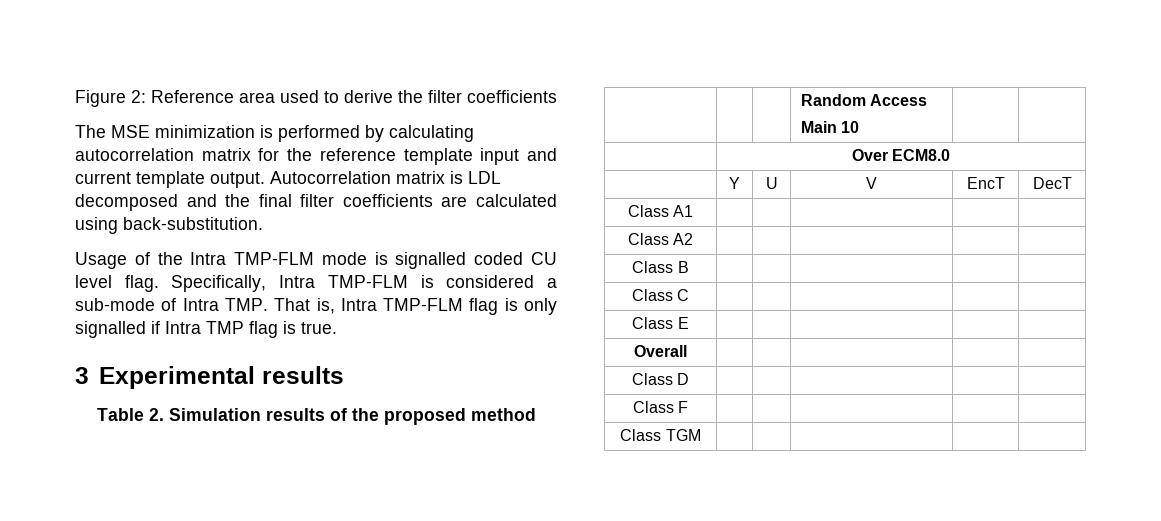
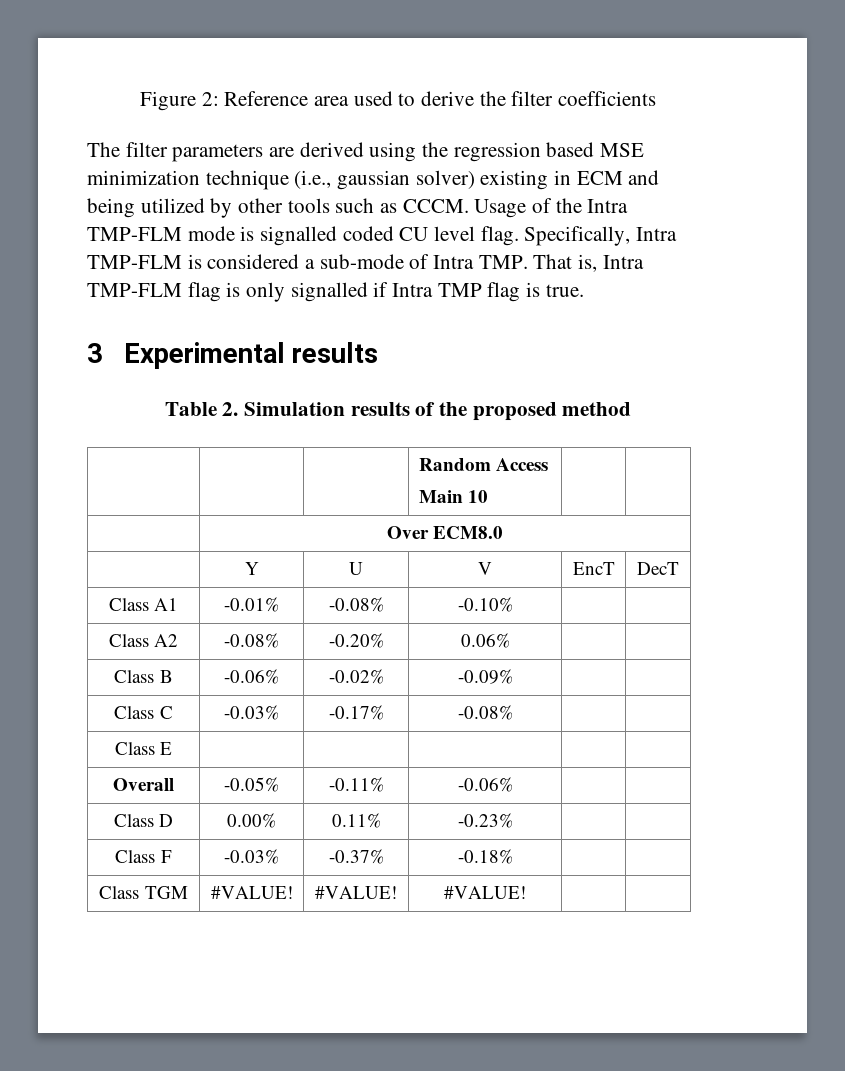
- The MSE minimization is performed by calculating autocorrelation matrix for the reference template input and current template output. Autocorrelation matrix is LDL decomposed and the final filter coefficients are calculated using back-substitution.
- Usage of the Intra TMP-FLM mode is signalled coded CU level flag.
+ The filter parameters are derived using the regression based MSE minimization technique (i.e., gaussian solver) existing in ECM and being utilized by other tools such as CCCM. Usage of the Intra TMP-FLM mode is signalled coded CU level flag.
- Class A1 | | | | |
+ Class A1 | -0.01% | -0.08% | -0.10% | |
- Class A2 | | | | |
+ Class A2 | -0.08% | -0.20% | 0.06% | |
- Class B | | | | |
+ Class B | -0.06% | -0.02% | -0.09% | |
- Class C | | | | |
+ Class C | -0.03% | -0.17% | -0.08% | |
- Overall | | | | |
+ Overall | -0.05% | -0.11% | -0.06% | |
- Class D | | | | |
+ Class D | 0.00% | 0.11% | -0.23% | |
- Class F | | | | |
+ Class F | -0.03% | -0.37% | -0.18% | |
- Class TGM | | | | |
+ Class TGM | #VALUE! | #VALUE! | #VALUE! | |

